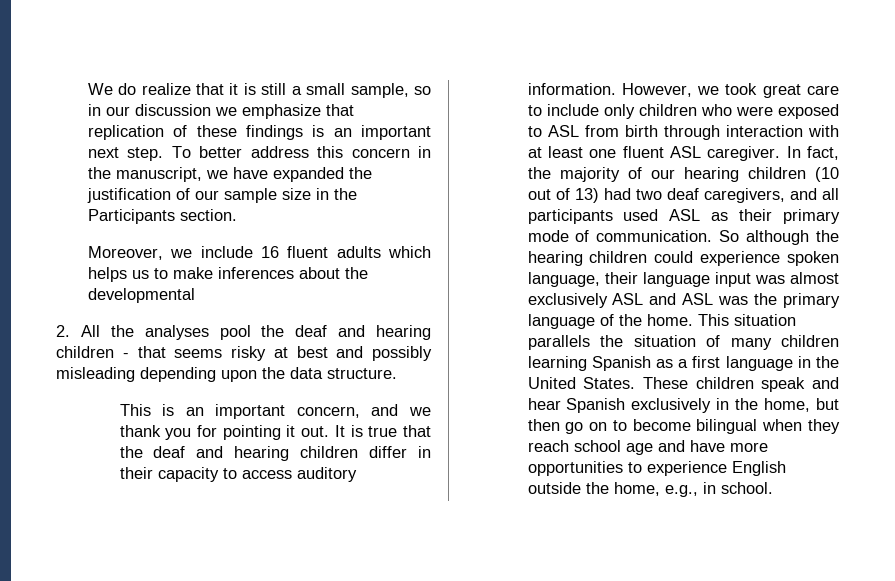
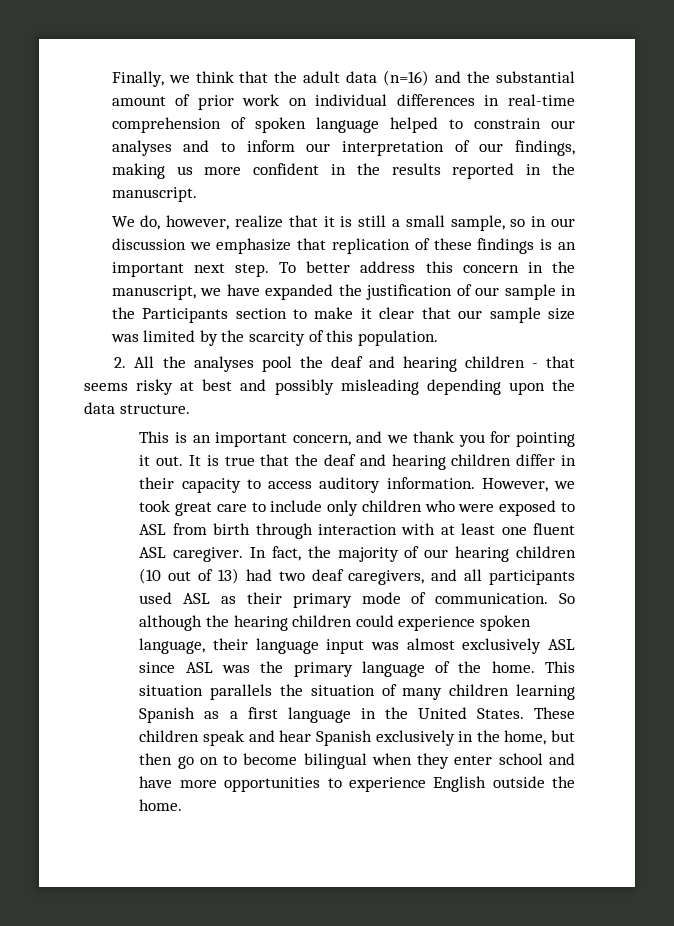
- We do realize that it is still a small sample, so in our discussion we emphasize that replication of these findings is an important next step.
+ Finally, we think that the adult data (n=16) and the substantial amount of prior work on individual differences in real-time comprehension of spoken language helped to constrain our analyses and to inform our interpretation of our findings, making us more confident in the results reported in the manuscript.
+ We do, however, realize that it is still a small sample, so in our discussion we emphasize that replication of these findings is an important next step.
- To better address this concern in the manuscript, we have expanded the justification of our sample size in the Participants section.
- Moreover, we include 16 fluent adults which helps us to make inferences about the developmental
+ To better address this concern in the manuscript, we have expanded the justification of our sample in the Participants section to make it clear that our sample size was limited by the scarcity of this population.
- So although the hearing children could experience spoken language, their language input was almost exclusively ASL and ASL was the primary language of the home.
+ So although the hearing children could experience spoken language, their language input was almost exclusively ASL since ASL was the primary language of the home.
- These children speak and hear Spanish exclusively in the home, but then go on to become bilingual when they reach school age and have more opportunities to experience English outside the home, e.g., in school.
+ These children speak and hear Spanish exclusively in the home, but then go on to become bilingual when they enter school and have more opportunities to experience English outside the home.

